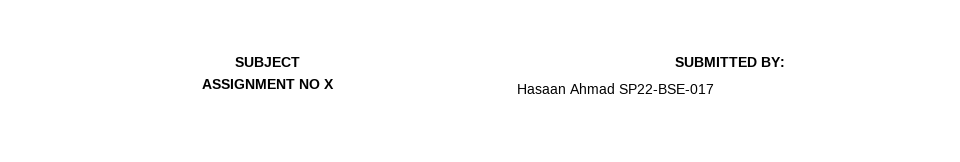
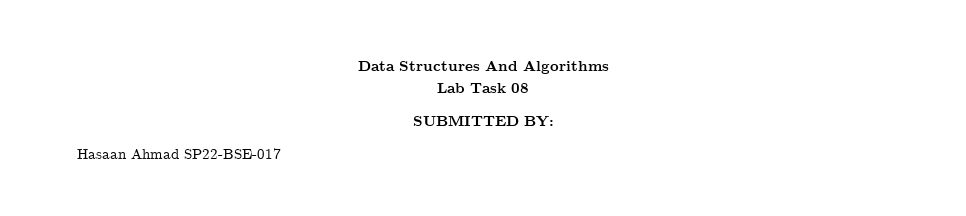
- SUBJECT
- ASSIGNMENT NO X
+ Data Structures And Algorithms
+ Lab Task 08

